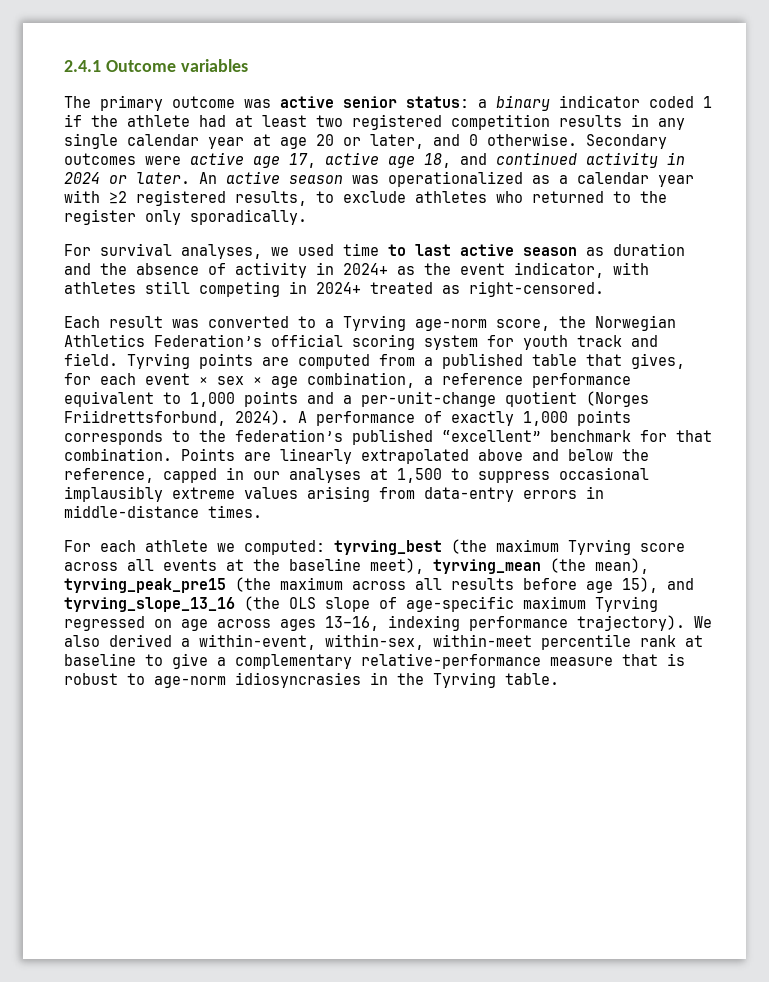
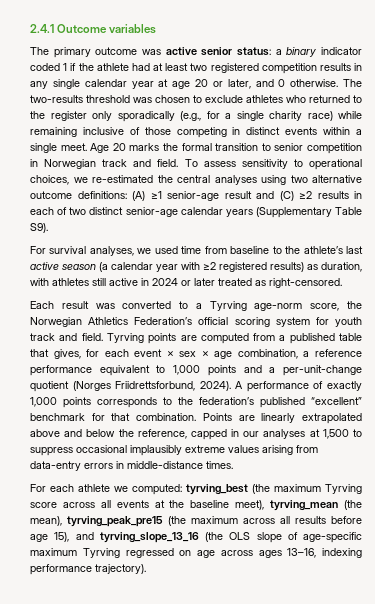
- Secondary outcomes were active age 17, active age 18, and continued activity in 2024 or later. An active season was operationalized as a calendar year with ≥2 registered results, to exclude athletes who returned to the register only sporadically.
+ The two-results threshold was chosen to exclude athletes who returned to the register only sporadically (e.g., for a single charity race) while remaining inclusive of those competing in distinct events within a single meet. Age 20 marks the formal transition to senior competition in Norwegian track and field. To assess sensitivity to operational choices, we re-estimated the central analyses using two alternative outcome definitions: (A) ≥1 senior-age result and (C) ≥2 results in each of two distinct senior-age calendar years (Supplementary Table S9).
- For survival analyses, we used time to last active season as duration and the absence of activity in 2024+ as the event indicator, with athletes still competing in 2024+ treated as right-censored.
+ For survival analyses, we used time from baseline to the athlete’s last active season (a calendar year with ≥2 registered results) as duration, with athletes still active in 2024 or later treated as right-censored.
- We also derived a within-event, within-sex, within-meet percentile rank at baseline to give a complementary relative-performance measure that is robust to age-norm idiosyncrasies in the Tyrving table.

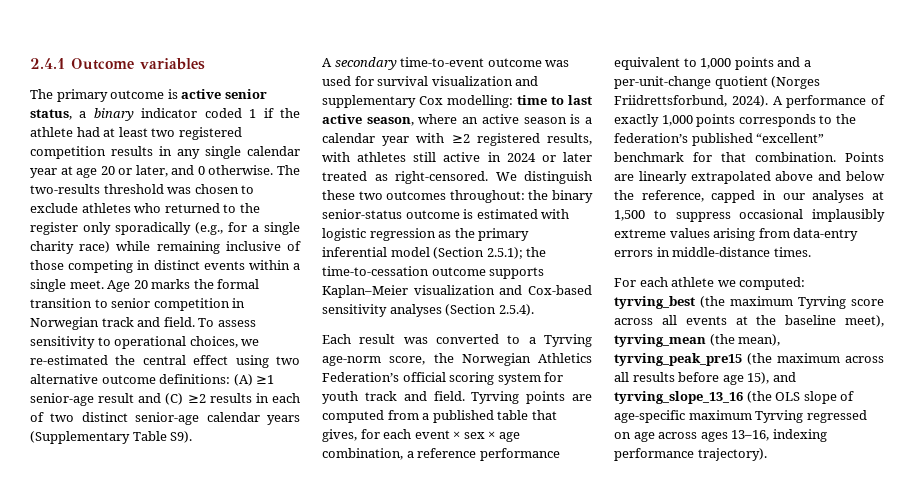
- The primary outcome was active senior status: a binary indicator coded 1 if the athlete had at least two registered competition results in any single calendar year at age 20 or later, and 0 otherwise.
+ The primary outcome is active senior status, a binary indicator coded 1 if the athlete had at least two registered competition results in any single calendar year at age 20 or later, and 0 otherwise.
- To assess sensitivity to operational choices, we re-estimated the central analyses using two alternative outcome definitions: (A) ≥1 senior-age result and (C) ≥2 results in each of two distinct senior-age calendar years (Supplementary Table S9).
+ To assess sensitivity to operational choices, we re-estimated the central effect using two alternative outcome definitions: (A) ≥1 senior-age result and (C) ≥2 results in each of two distinct senior-age calendar years (Supplementary Table S9).
- For survival analyses, we used time from baseline to the athlete’s last active season (a calendar year with ≥2 registered results) as duration, with athletes still active in 2024 or later treated as right-censored.
+ A secondary time-to-event outcome was used for survival visualization and supplementary Cox modelling: time to last active season, where an active season is a calendar year with ≥2 registered results, with athletes still active in 2024 or later treated as right-censored. We distinguish these two outcomes throughout: the binary senior-status outcome is estimated with logistic regression as the primary inferential model (Section 2.5.1); the time-to-cessation outcome supports Kaplan–Meier visualization and Cox-based sensitivity analyses (Section 2.5.4).

